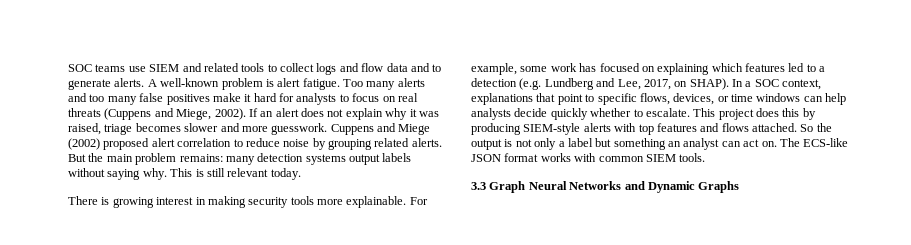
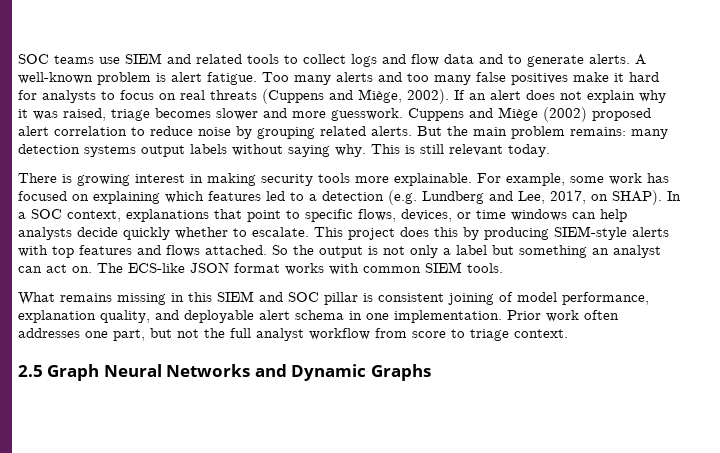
- Too many alerts and too many false positives make it hard for analysts to focus on real threats (Cuppens and Miege, 2002).
+ Too many alerts and too many false positives make it hard for analysts to focus on real threats (Cuppens and Miège, 2002).
- Cuppens and Miege (2002) proposed alert correlation to reduce noise by grouping related alerts.
+ Cuppens and Miège (2002) proposed alert correlation to reduce noise by grouping related alerts.
- 3.3 Graph Neural Networks and Dynamic Graphs
+ What remains missing in this SIEM and SOC pillar is consistent joining of model performance, explanation quality, and deployable alert schema in one implementation. Prior work often addresses one part, but not the full analyst workflow from score to triage context.
+ 2.5 Graph Neural Networks and Dynamic Graphs

